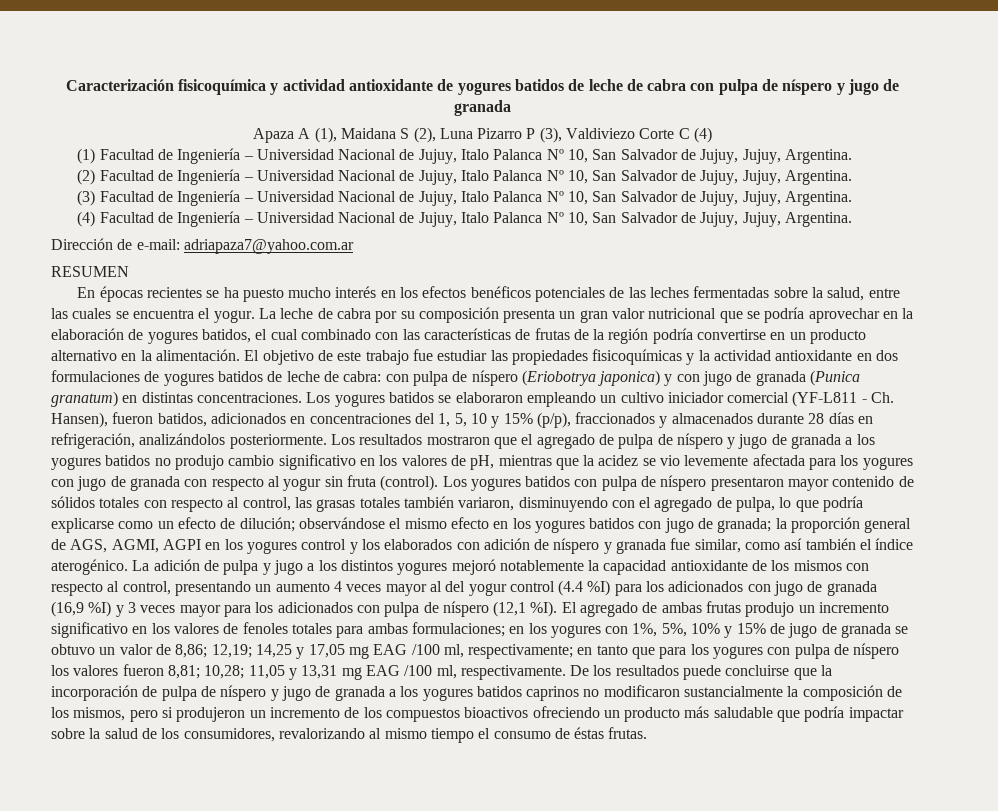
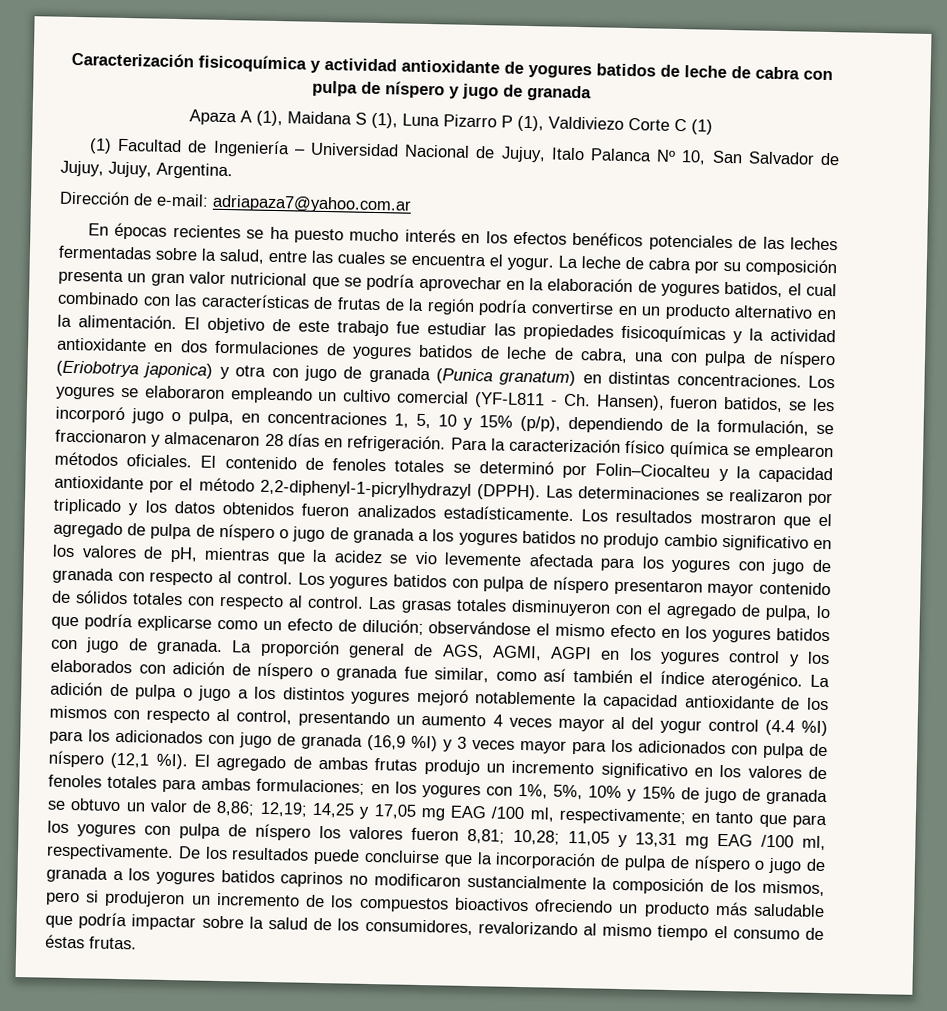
- Apaza A (1), Maidana S (2), Luna Pizarro P (3), Valdiviezo Corte C (4)
+ Apaza A (1), Maidana S (1), Luna Pizarro P (1), Valdiviezo Corte C (1)
- (2) Facultad de Ingeniería – Universidad Nacional de Jujuy, Italo Palanca Nº 10, San Salvador de Jujuy, Jujuy, Argentina.
- (3) Facultad de Ingeniería – Universidad Nacional de Jujuy, Italo Palanca Nº 10, San Salvador de Jujuy, Jujuy, Argentina.
- (4) Facultad de Ingeniería – Universidad Nacional de Jujuy, Italo Palanca Nº 10, San Salvador de Jujuy, Jujuy, Argentina.
- RESUMEN
- El objetivo de este trabajo fue estudiar las propiedades fisicoquímicas y la actividad antioxidante en dos formulaciones de yogures batidos de leche de cabra: con pulpa de níspero (Eriobotrya japonica) y con jugo de granada (Punica granatum) en distintas concentraciones.
+ El objetivo de este trabajo fue estudiar las propiedades fisicoquímicas y la actividad antioxidante en dos formulaciones de yogures batidos de leche de cabra, una con pulpa de níspero (Eriobotrya japonica) y otra con jugo de granada (Punica granatum) en distintas concentraciones.
- Los yogures batidos se elaboraron empleando un cultivo iniciador comercial (YF-L811 - Ch. Hansen), fueron batidos, adicionados en concentraciones del 1, 5, 10 y 15% (p/p), fraccionados y almacenados durante 28 días en refrigeración, analizándolos posteriormente.
+ Los yogures se elaboraron empleando un cultivo comercial (YF-L811 - Ch. Hansen), fueron batidos, se les incorporó jugo o pulpa, en concentraciones 1, 5, 10 y 15% (p/p), dependiendo de la formulación, se fraccionaron y almacenaron 28 días en refrigeración. Para la caracterización físico química se emplearon métodos oficiales. El contenido de fenoles totales se determinó por Folin–Ciocalteu y la capacidad antioxidante por el método 2,2-diphenyl-1-picrylhydrazyl (DPPH). Las determinaciones se realizaron por triplicado y los datos obtenidos fueron analizados estadísticamente.
- Los resultados mostraron que el agregado de pulpa de níspero y jugo de granada a los yogures batidos no produjo cambio significativo en los valores de pH, mientras que la acidez se vio levemente afectada para los yogures con jugo de granada con respecto al yogur sin fruta (control).
+ Los resultados mostraron que el agregado de pulpa de níspero o jugo de granada a los yogures batidos no produjo cambio significativo en los valores de pH, mientras que la acidez se vio levemente afectada para los yogures con jugo de granada con respecto al control.
- Los yogures batidos con pulpa de níspero presentaron mayor contenido de sólidos totales con respecto al control, las grasas totales también variaron, disminuyendo con el agregado de pulpa, lo que podría explicarse como un efecto de dilución;
+ Los yogures batidos con pulpa de níspero presentaron mayor contenido de sólidos totales con respecto al control. Las grasas totales disminuyeron con el agregado de pulpa, lo que podría explicarse como un efecto de dilución;
- observándose el mismo efecto en los yogures batidos con jugo de granada; la proporción general de AGS, AGMI, AGPI en los yogures control y los elaborados con adición de níspero y granada fue similar, como así también el índice aterogénico.
+ observándose el mismo efecto en los yogures batidos con jugo de granada. La proporción general de AGS, AGMI, AGPI en los yogures control y los elaborados con adición de níspero o granada fue similar, como así también el índice aterogénico.
- La adición de pulpa y jugo a los distintos yogures mejoró notablemente la capacidad antioxidante de los mismos con respecto al control, presentando un aumento 4 veces mayor al del yogur control (4.4 %I) para los adicionados con jugo de granada (16,9 %I) y 3 veces mayor para los adicionados con pulpa de níspero (12,1 %I).
+ La adición de pulpa o jugo a los distintos yogures mejoró notablemente la capacidad antioxidante de los mismos con respecto al control, presentando un aumento 4 veces mayor al del yogur control (4.4 %I) para los adicionados con jugo de granada (16,9 %I) y 3 veces mayor para los adicionados con pulpa de níspero (12,1 %I).
- De los resultados puede concluirse que la incorporación de pulpa de níspero y jugo de granada a los yogures batidos caprinos no modificaron sustancialmente la composición de los mismos, pero si produjeron un incremento de los compuestos bioactivos ofreciendo un producto más saludable que podría impactar sobre la salud de los consumidores, revalorizando al mismo tiempo el consumo de éstas frutas.
+ De los resultados puede concluirse que la incorporación de pulpa de níspero o jugo de granada a los yogures batidos caprinos no modificaron sustancialmente la composición de los mismos, pero si produjeron un incremento de los compuestos bioactivos ofreciendo un producto más saludable que podría impactar sobre la salud de los consumidores, revalorizando al mismo tiempo el consumo de éstas frutas.

